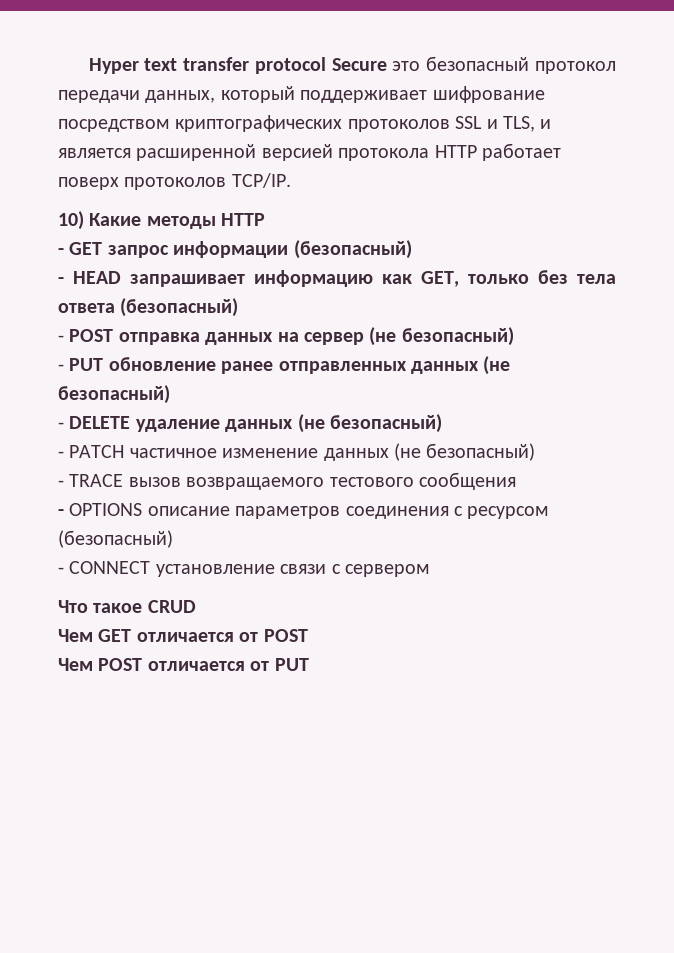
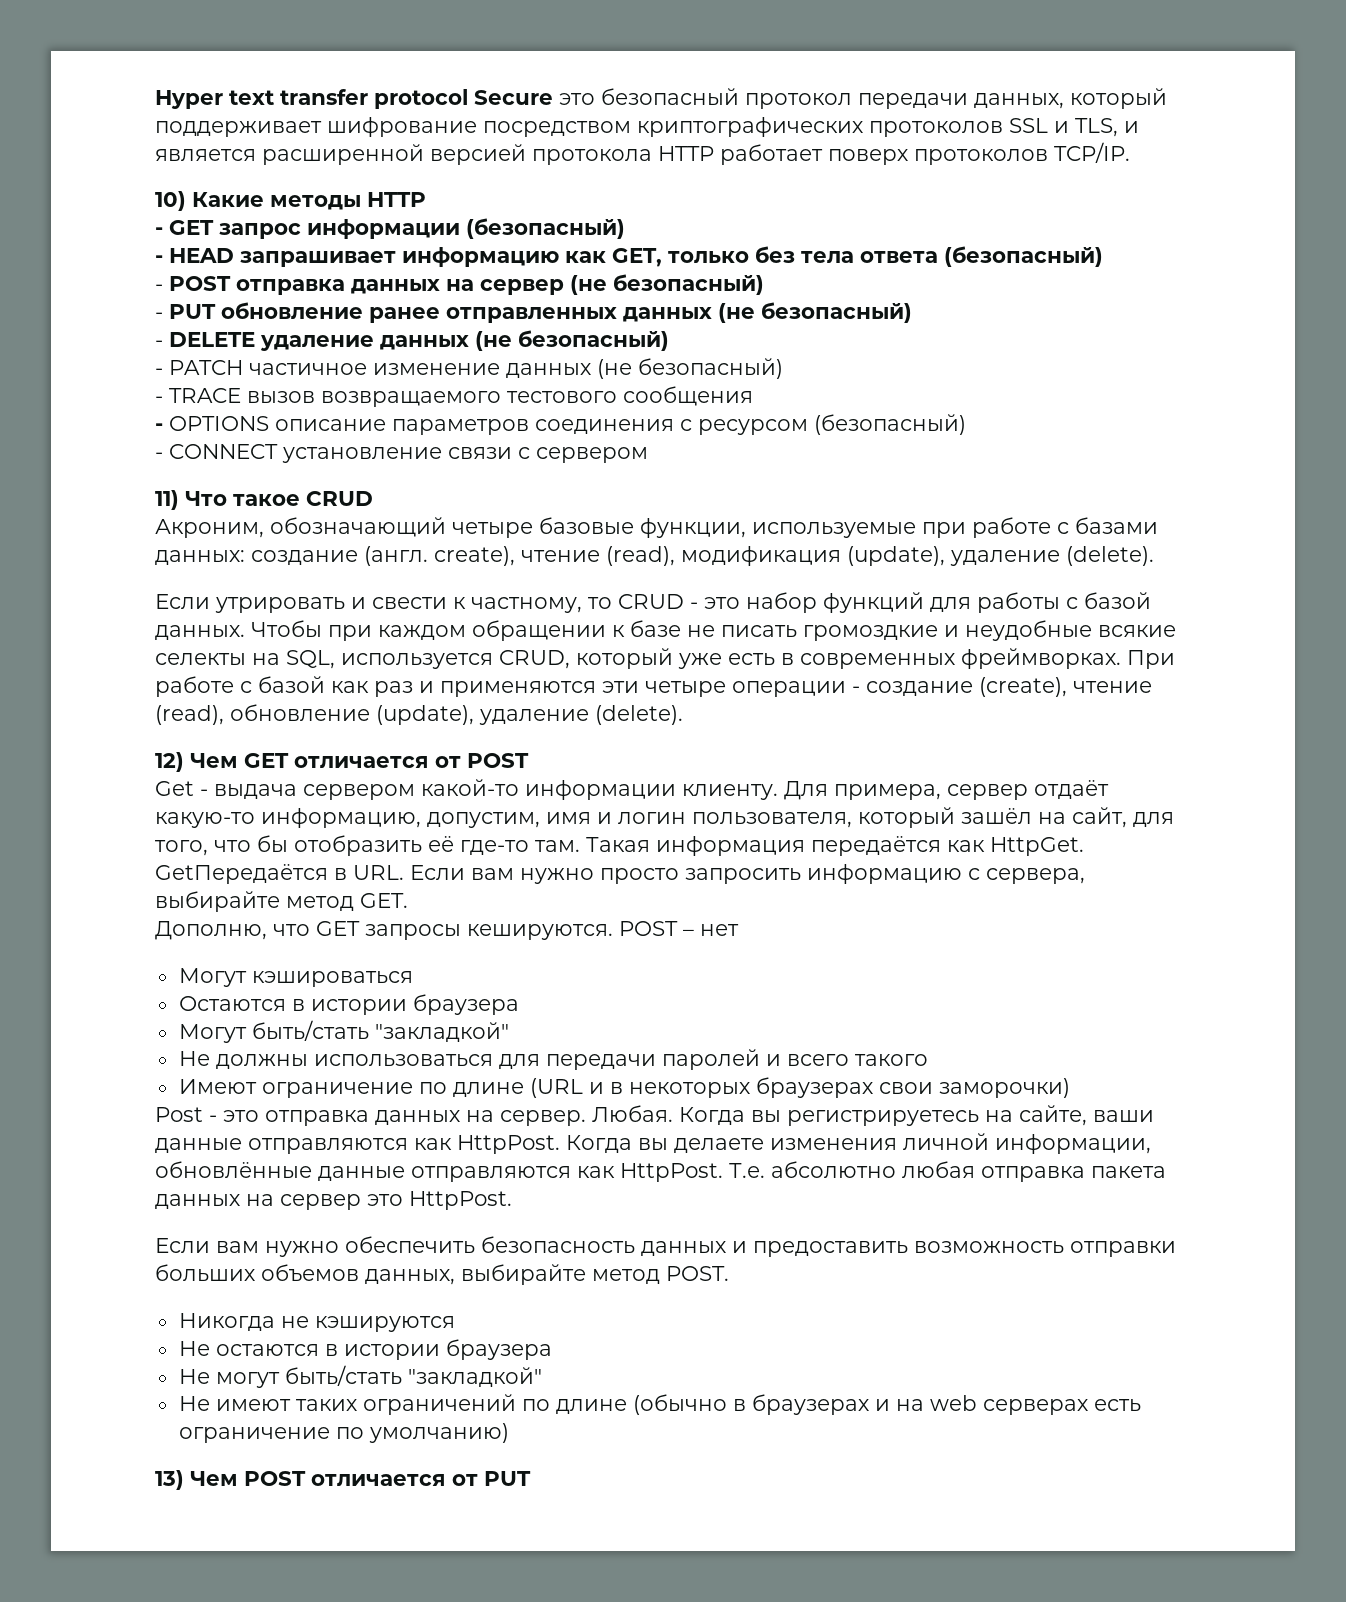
- Что такое CRUD
+ 11) Что такое CRUD
- Чем GET отличается от POST
+ Акроним, обозначающий четыре базовые функции, используемые при работе с базами данных: создание (англ. create), чтение (read), модификация (update), удаление (delete).
+ Если утрировать и свести к частному, то CRUD - это набор функций для работы с базой данных. Чтобы при каждом обращении к базе не писать громоздкие и неудобные всякие селекты на SQL, используется CRUD, который уже есть в современных фреймворках. При работе с базой как раз и применяются эти четыре операции - создание (create), чтение (read), обновление (update), удаление (delete).
+ 12) Чем GET отличается от POST
- Чем POST отличается от PUT
+ Get - выдача сервером какой-то информации клиенту. Для примера, сервер отдаёт какую-то информацию, допустим, имя и логин пользователя, который зашёл на сайт, для того, что бы отобразить её где-то там. Такая информация передаётся как HttpGet. GetПередаётся в URL. Если вам нужно просто запросить информацию с сервера, выбирайте метод GET.
+ Дополню, что GET запросы кешируются. POST – нет
+ Могут кэшироваться
+ Остаются в истории браузера
+ Могут быть/стать "закладкой"
+ Не должны использоваться для передачи паролей и всего такого
+ Имеют ограничение по длине (URL и в некоторых браузерах свои заморочки)
+ Post - это отправка данных на сервер. Любая. Когда вы регистрируетесь на сайте, ваши данные отправляются как HttpPost. Когда вы делаете изменения личной информации, обновлённые данные отправляются как HttpPost. Т.е. абсолютно любая отправка пакета данных на сервер это HttpPost.
+ Если вам нужно обеспечить безопасность данных и предоставить возможность отправки больших объемов данных, выбирайте метод POST.
+ Никогда не кэшируются
+ Не остаются в истории браузера
+ Не могут быть/стать "закладкой"
+ Не имеют таких ограничений по длине (обычно в браузерах и на web серверах есть ограничение по умолчанию)
+ 13) Чем POST отличается от PUT

